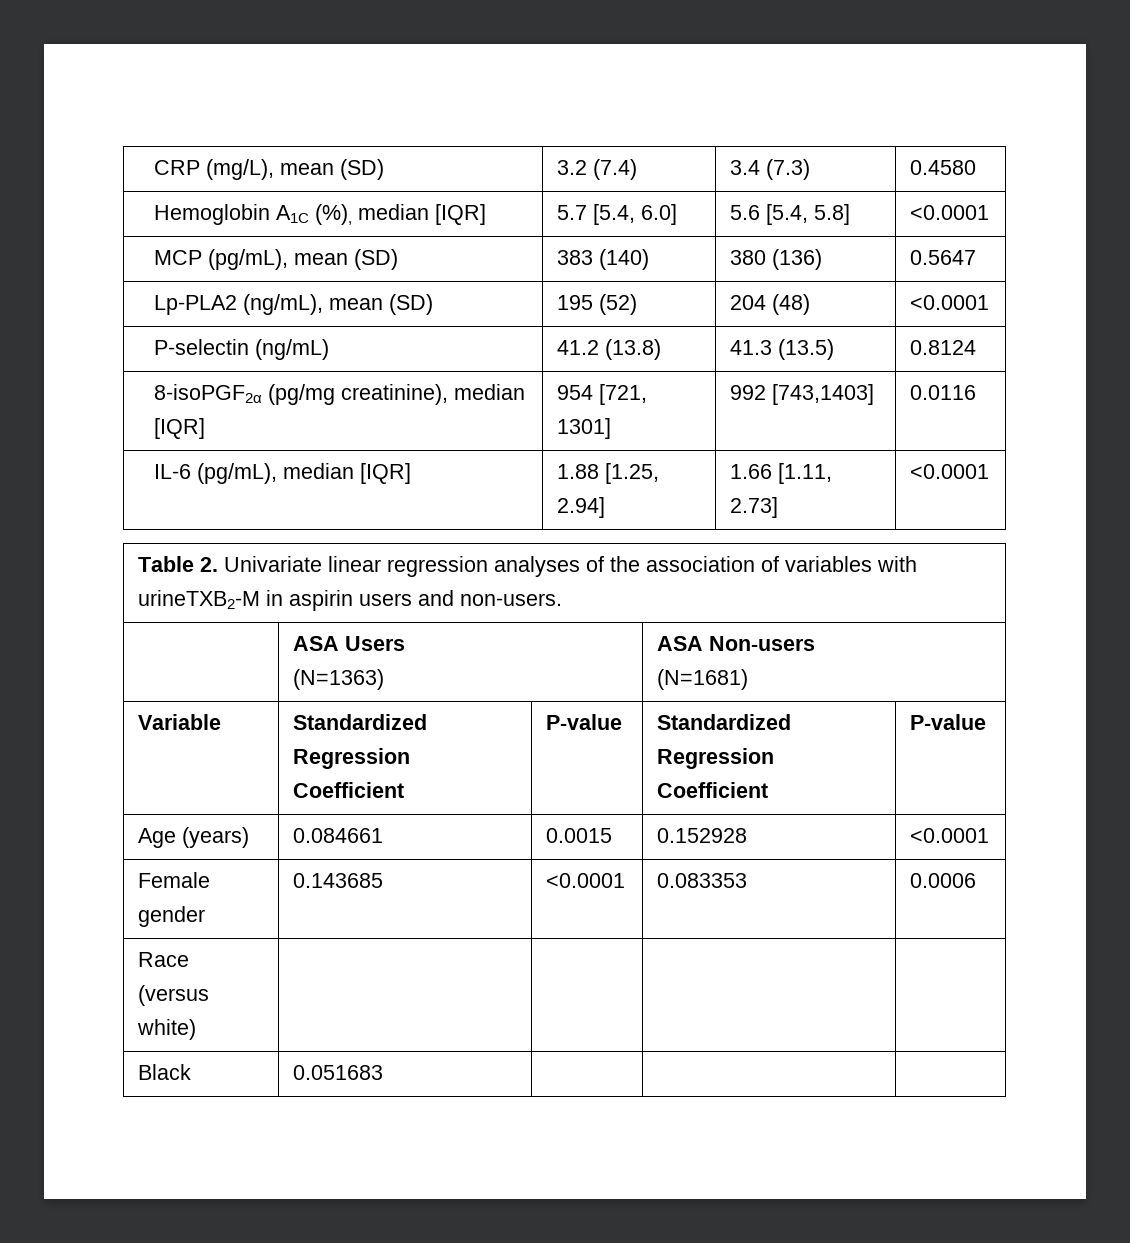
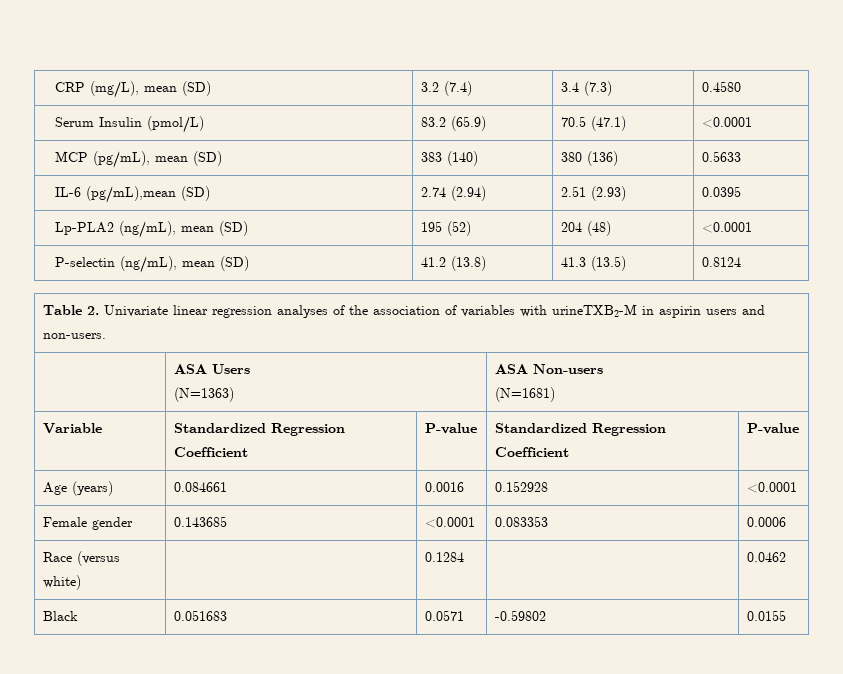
- Hemoglobin A1C (%), median [IQR] | 5.7 [5.4, 6.0] | 5.6 [5.4, 5.8] | <0.0001
+ Serum Insulin (pmol/L) | 83.2 (65.9) | 70.5 (47.1) | <0.0001
- MCP (pg/mL), mean (SD) | 383 (140) | 380 (136) | 0.5647
+ MCP (pg/mL), mean (SD) | 383 (140) | 380 (136) | 0.5633
+ IL-6 (pg/mL),mean (SD) | 2.74 (2.94) | 2.51 (2.93) | 0.0395
- P-selectin (ng/mL) | 41.2 (13.8) | 41.3 (13.5) | 0.8124
+ P-selectin (ng/mL), mean (SD) | 41.2 (13.8) | 41.3 (13.5) | 0.8124
- 8-isoPGF2α (pg/mg creatinine), median [IQR] | 954 [721, 1301] | 992 [743,1403] | 0.0116
- IL-6 (pg/mL), median [IQR] | 1.88 [1.25, 2.94] | 1.66 [1.11, 2.73] | <0.0001
- Age (years) | 0.084661 | 0.0015 | 0.152928 | <0.0001
+ Age (years) | 0.084661 | 0.0016 | 0.152928 | <0.0001
- Race (versus white) | | | |
+ Race (versus white) | | 0.1284 | | 0.0462
- Black | 0.051683 | | |
+ Black | 0.051683 | 0.0571 | -0.59802 | 0.0155

